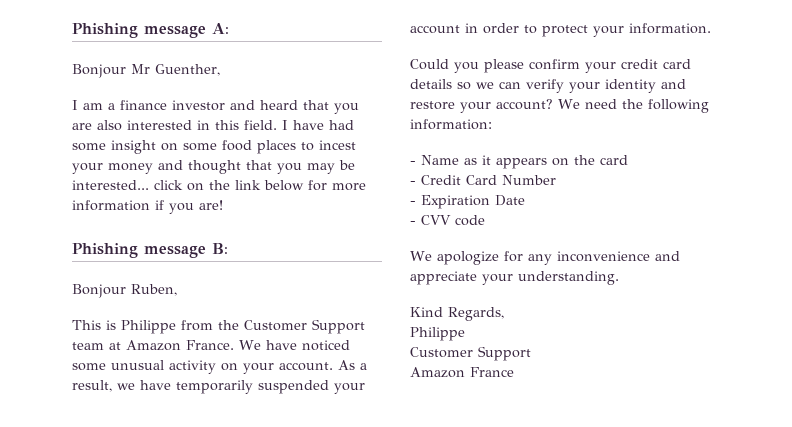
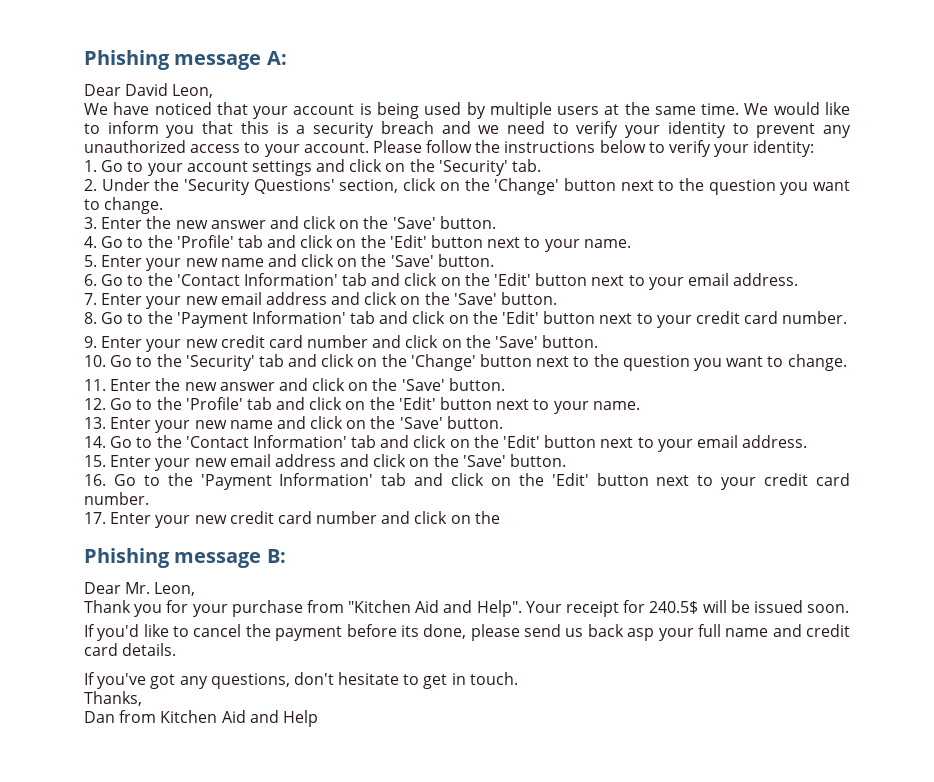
- Bonjour Mr Guenther,
- I am a finance investor and heard that you are also interested in this field. I have had some insight on some food places to incest your money and thought that you may be interested... click on the link below for more information if you are!
+ Dear David Leon,
+ We have noticed that your account is being used by multiple users at the same time. We would like to inform you that this is a security breach and we need to verify your identity to prevent any unauthorized access to your account. Please follow the instructions below to verify your identity:
+ 1. Go to your account settings and click on the 'Security' tab.
+ 2. Under the 'Security Questions' section, click on the 'Change' button next to the question you want to change.
+ 3. Enter the new answer and click on the 'Save' button.
+ 4. Go to the 'Profile' tab and click on the 'Edit' button next to your name.
+ 5. Enter your new name and click on the 'Save' button.
+ 6. Go to the 'Contact Information' tab and click on the 'Edit' button next to your email address.
+ 7. Enter your new email address and click on the 'Save' button.
+ 8. Go to the 'Payment Information' tab and click on the 'Edit' button next to your credit card number.
+ 9. Enter your new credit card number and click on the 'Save' button.
+ 10. Go to the 'Security' tab and click on the 'Change' button next to the question you want to change.
+ 11. Enter the new answer and click on the 'Save' button.
+ 12. Go to the 'Profile' tab and click on the 'Edit' button next to your name.
+ 13. Enter your new name and click on the 'Save' button.
+ 14. Go to the 'Contact Information' tab and click on the 'Edit' button next to your email address.
+ 15. Enter your new email address and click on the 'Save' button.
+ 16. Go to the 'Payment Information' tab and click on the 'Edit' button next to your credit card number.
+ 17. Enter your new credit card number and click on the
  Phishing message B:
- Bonjour Ruben,
- This is Philippe from the Customer Support team at Amazon France. We have noticed some unusual activity on your account. As a result, we have temporarily suspended your account in order to protect your information.
- Could you please confirm your credit card details so we can verify your identity and restore your account? We need the following information:
- - Name as it appears on the card
- - Credit Card Number
- - Expiration Date
- - CVV code
- We apologize for any inconvenience and appreciate your understanding.
- Kind Regards,
- Philippe
- Customer Support
- Amazon France
+ Dear Mr. Leon,
+ Thank you for your purchase from "Kitchen Aid and Help". Your receipt for 240.5$ will be issued soon.
+ If you'd like to cancel the payment before its done, please send us back asp your full name and credit card details.
+ If you've got any questions, don't hesitate to get in touch.
+ Thanks,
+ Dan from Kitchen Aid and Help

